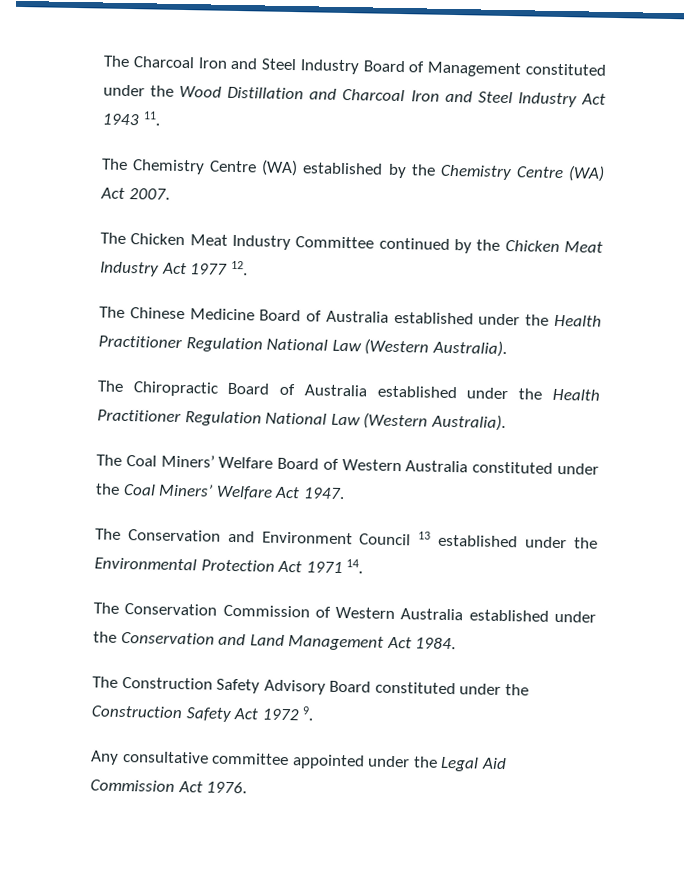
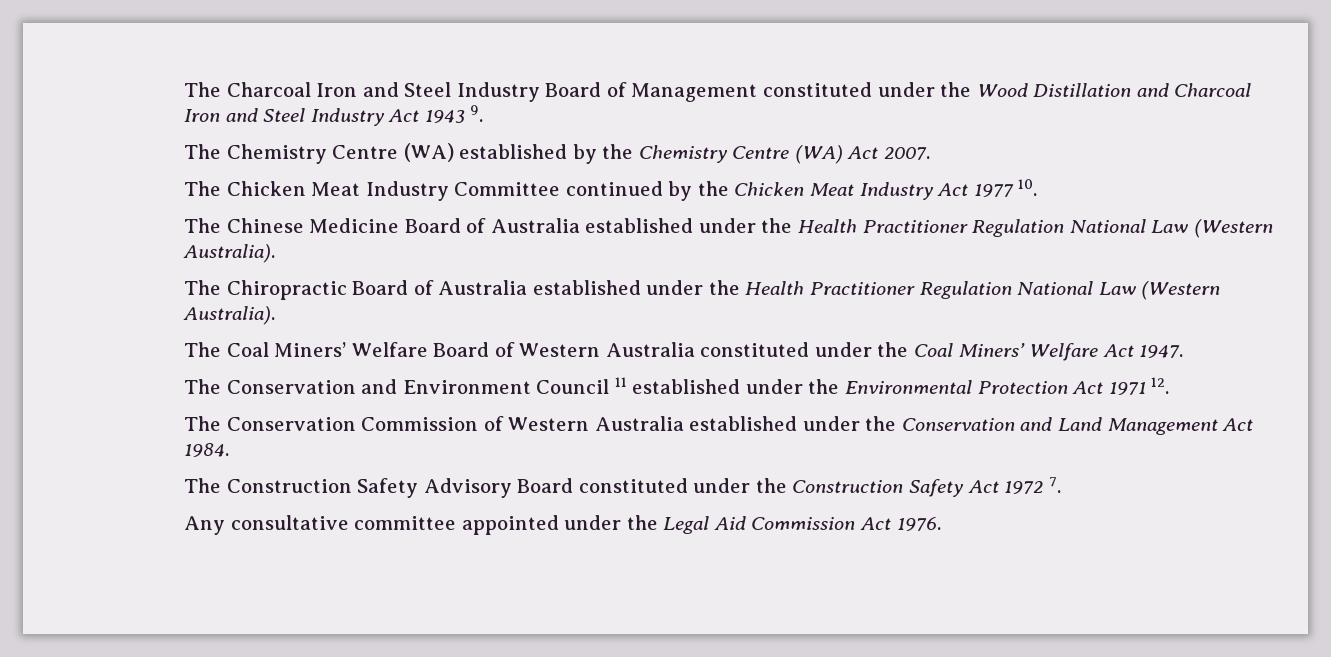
- The Charcoal Iron and Steel Industry Board of Management constituted under the Wood Distillation and Charcoal Iron and Steel Industry Act 1943 11.
+ The Charcoal Iron and Steel Industry Board of Management constituted under the Wood Distillation and Charcoal Iron and Steel Industry Act 1943 9.
- The Chicken Meat Industry Committee continued by the Chicken Meat Industry Act 1977 12.
+ The Chicken Meat Industry Committee continued by the Chicken Meat Industry Act 1977 10.
- The Conservation and Environment Council 13 established under the Environmental Protection Act 1971 14.
+ The Conservation and Environment Council 11 established under the Environmental Protection Act 1971 12.
- The Construction Safety Advisory Board constituted under the Construction Safety Act 1972 9.
+ The Construction Safety Advisory Board constituted under the Construction Safety Act 1972 7.

